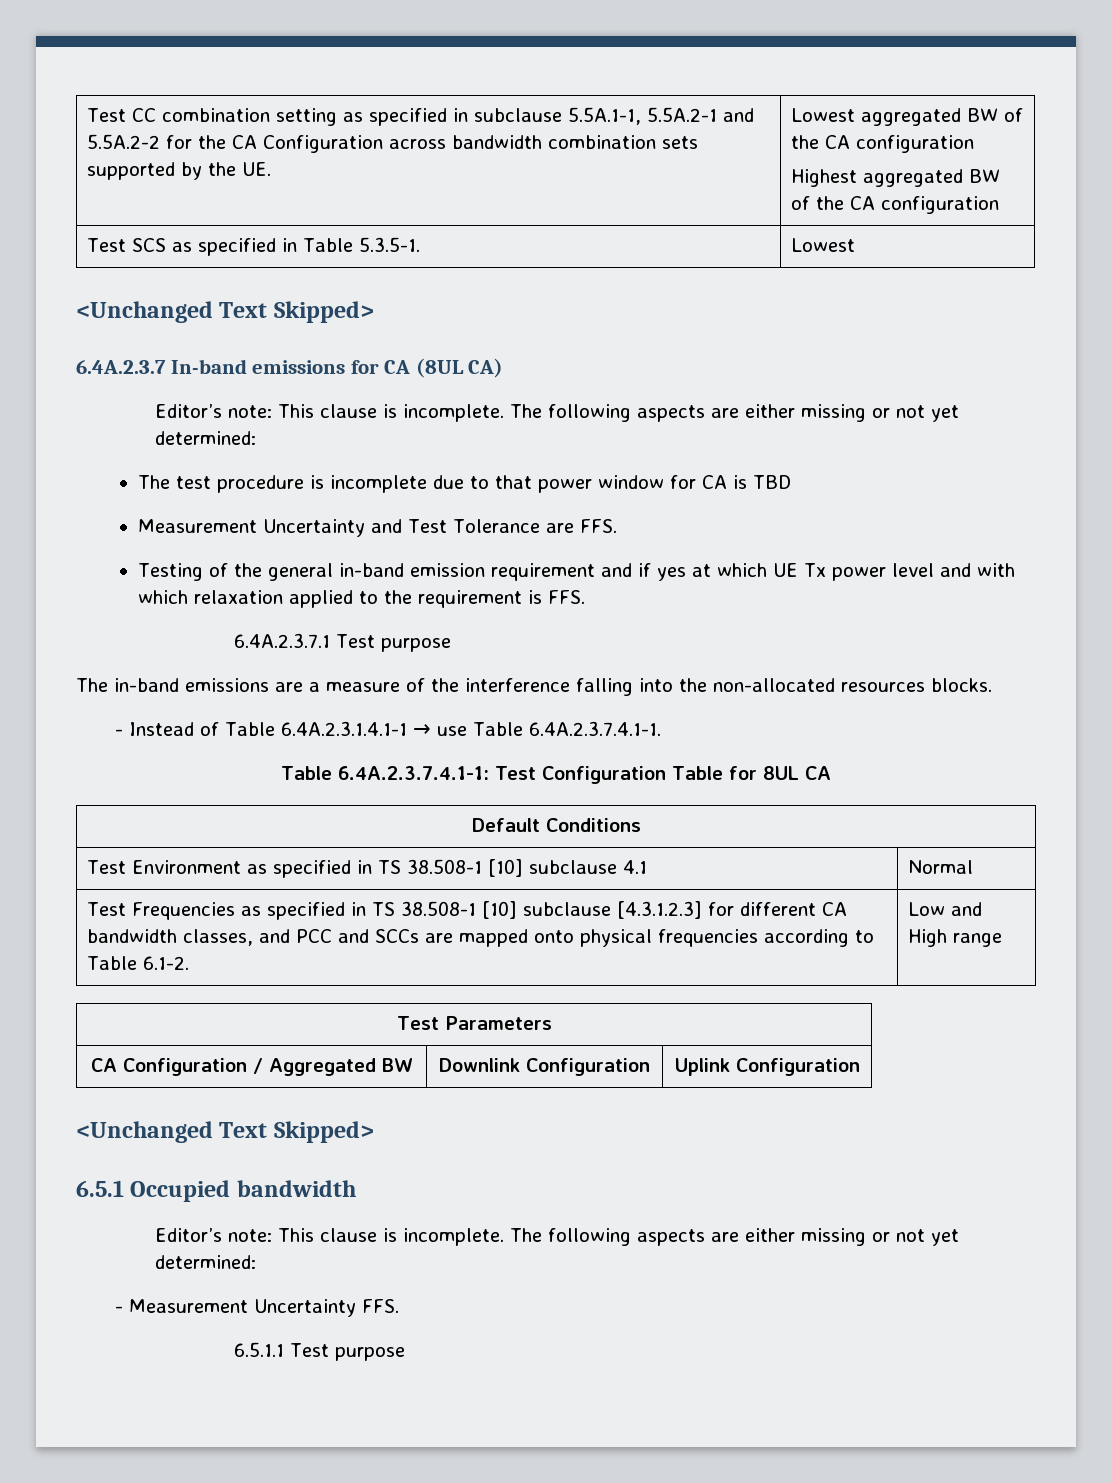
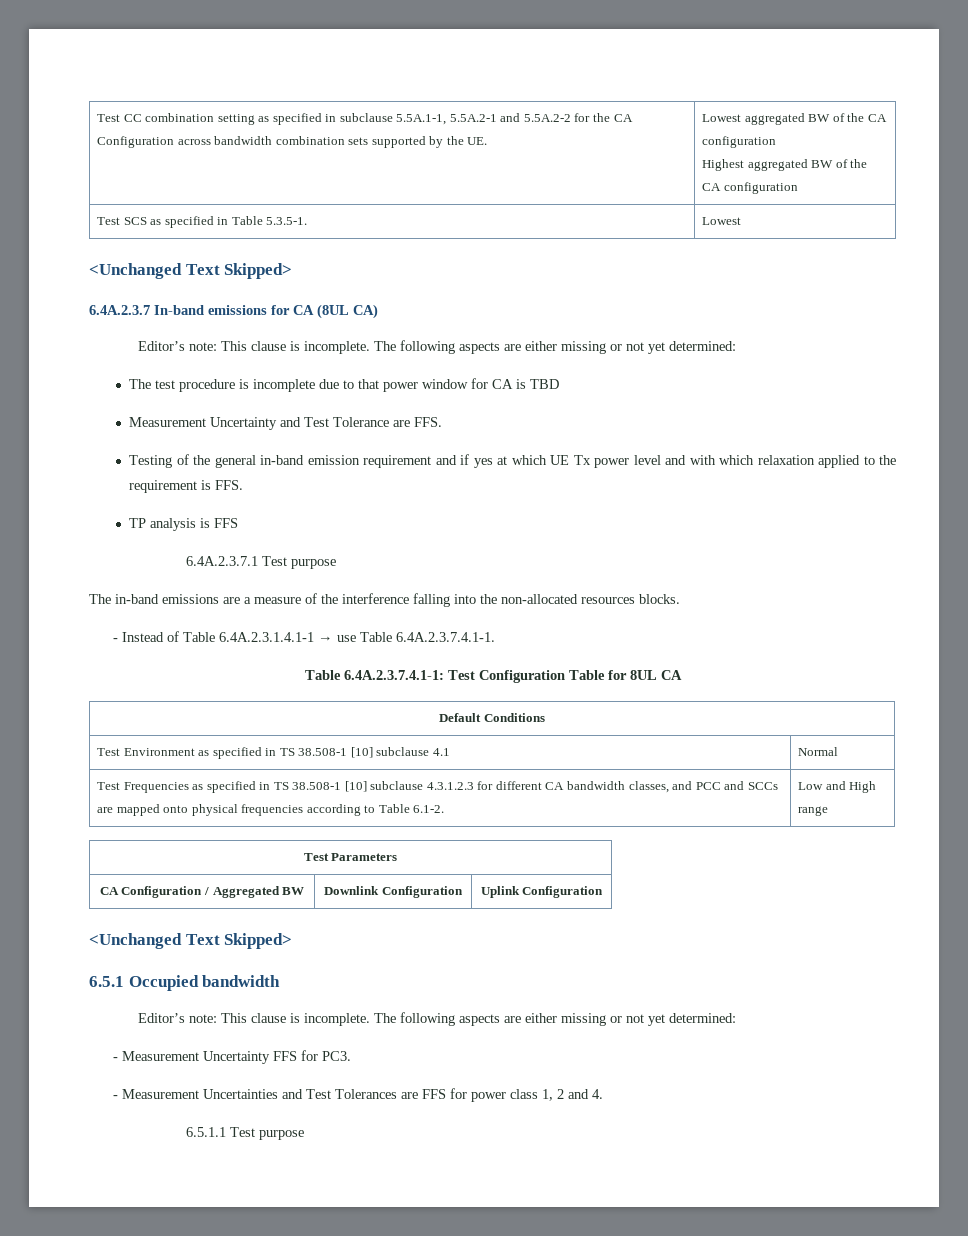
+ TP analysis is FFS
- Test Frequencies as specified in TS 38.508-1 [10] subclause [4.3.1.2.3] for different CA bandwidth classes, and PCC and SCCs are mapped onto physical frequencies according to Table 6.1-2. | Low and High range
+ Test Frequencies as specified in TS 38.508-1 [10] subclause 4.3.1.2.3 for different CA bandwidth classes, and PCC and SCCs are mapped onto physical frequencies according to Table 6.1-2. | Low and High range
- - Measurement Uncertainty FFS.
+ - Measurement Uncertainty FFS for PC3.
+ - Measurement Uncertainties and Test Tolerances are FFS for power class 1, 2 and 4.

